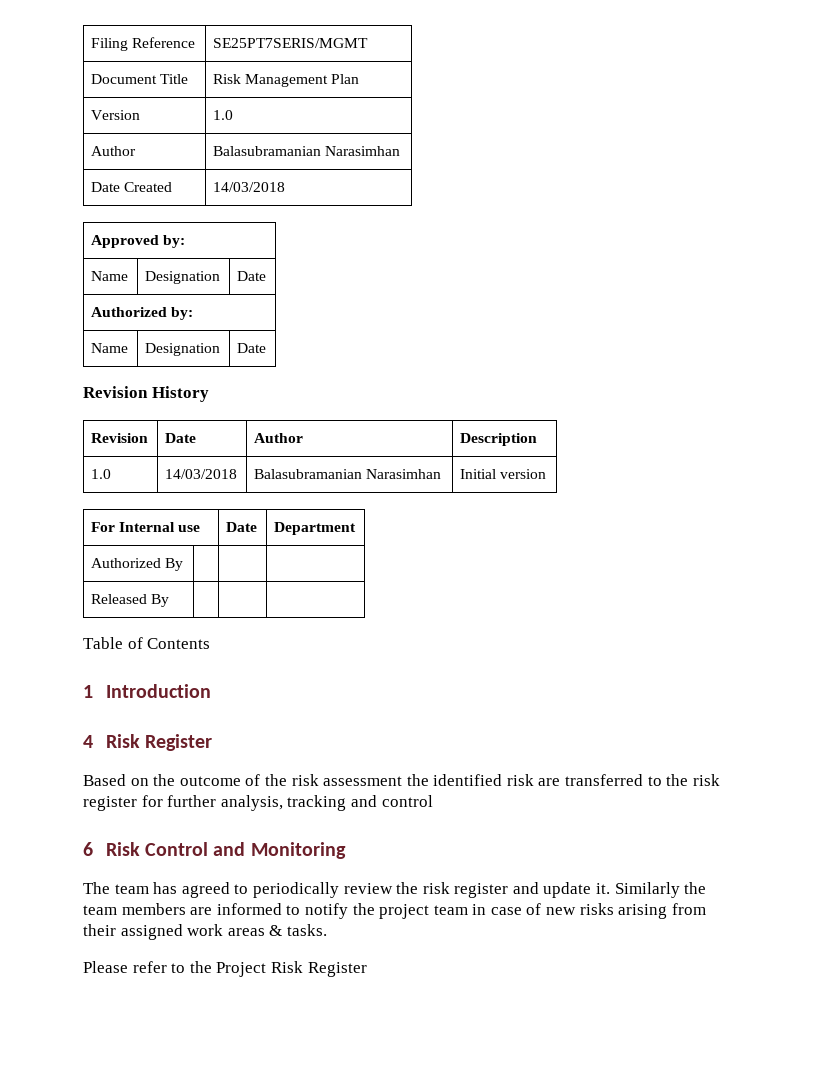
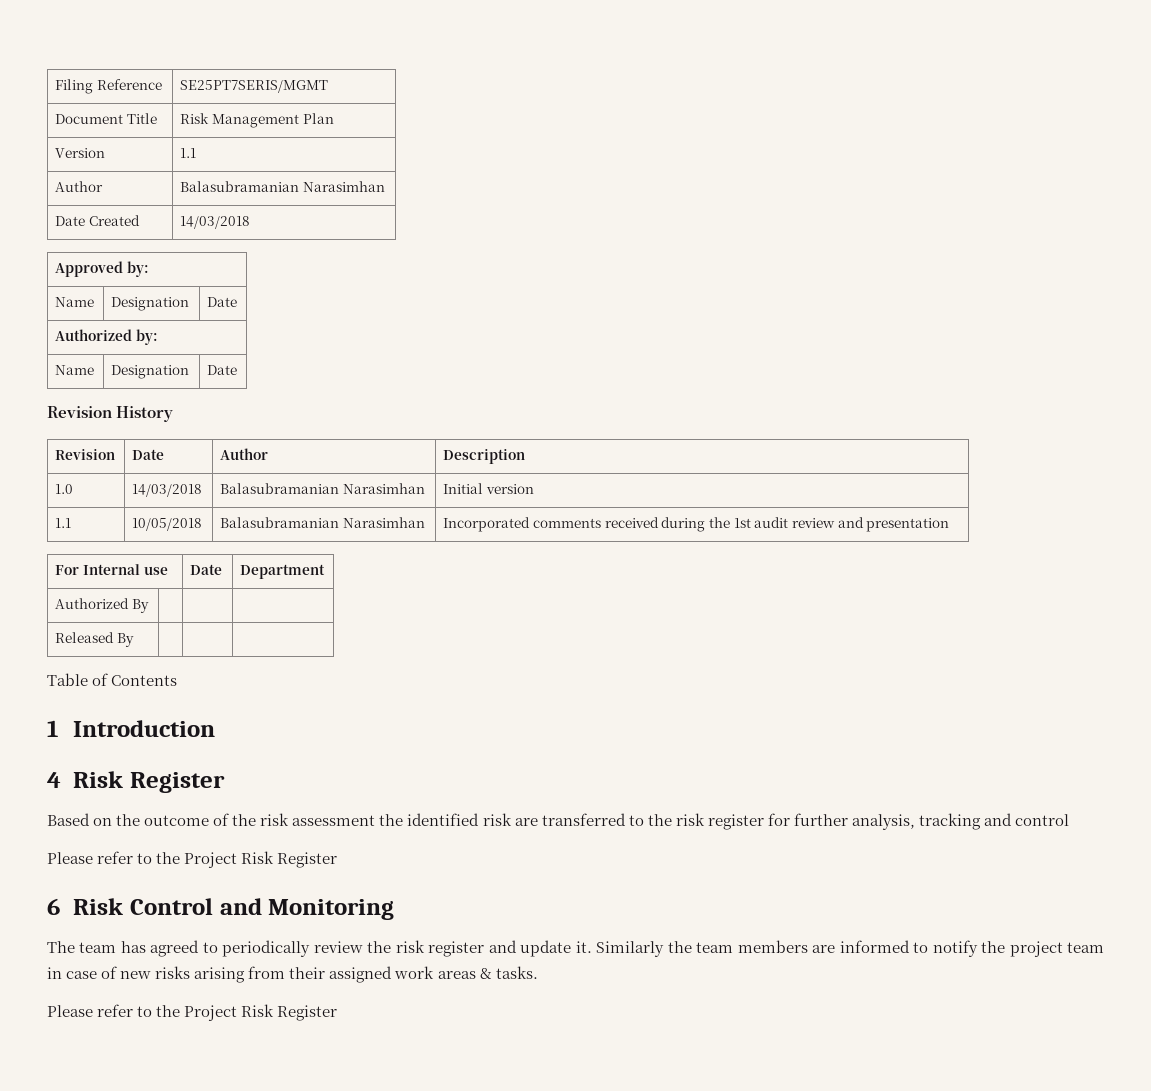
- Version | 1.0
+ Version | 1.1
+ 1.1 | 10/05/2018 | Balasubramanian Narasimhan | Incorporated comments received during the 1st audit review and presentation
  Based on the outcome of the risk assessment the identified risk are transferred to the risk register for further analysis, tracking and control
+ Please refer to the Project Risk Register

